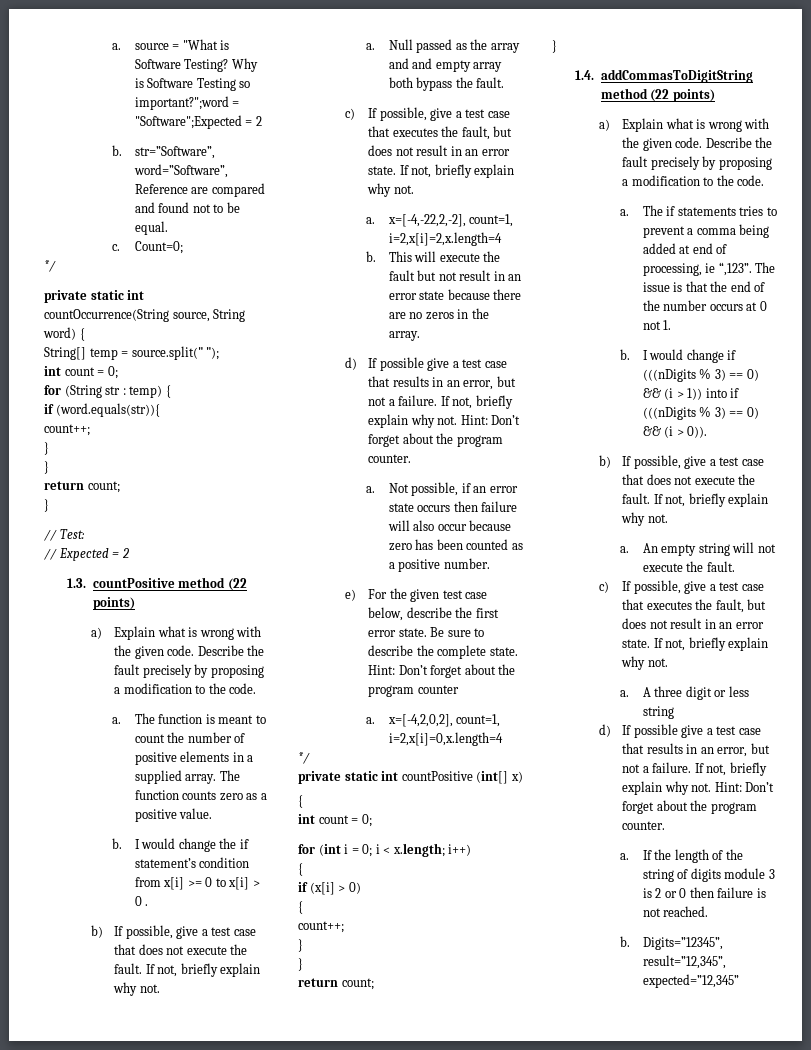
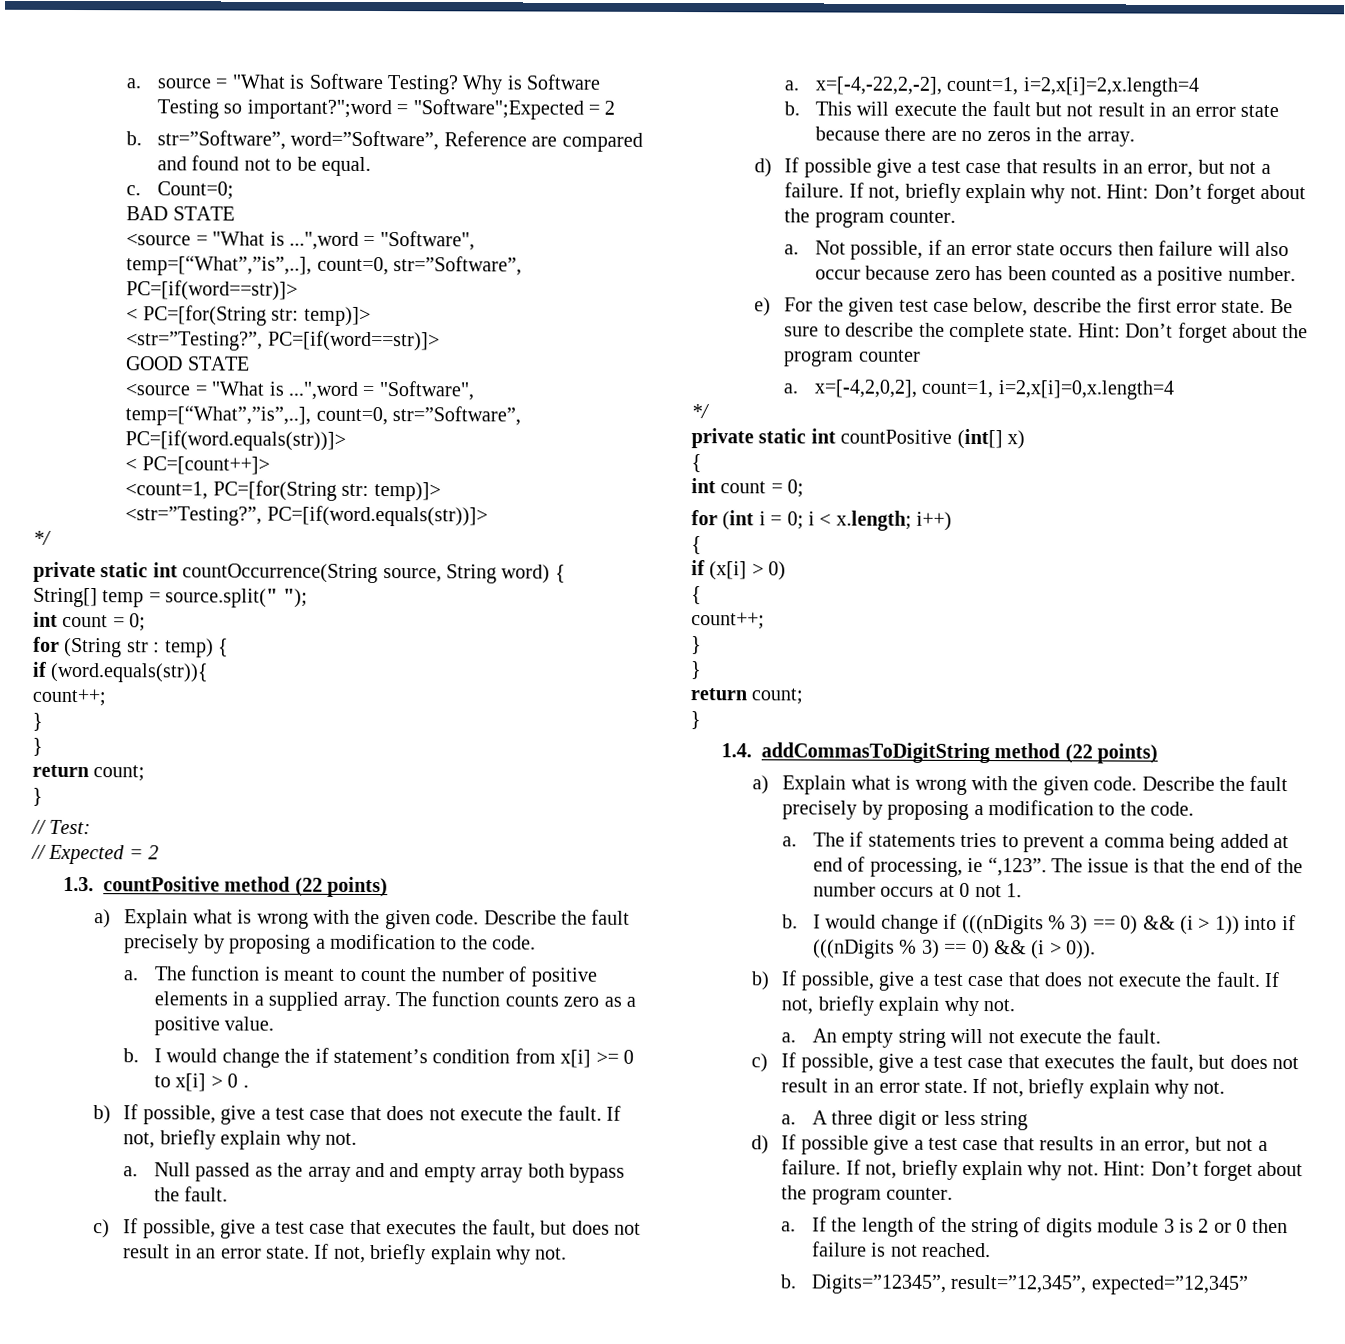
+ BAD STATE
+ <source = "What is ...",word = "Software", temp=[“What”,”is”,..], count=0, str=”Software”, PC=[if(word==str)]>
+ < PC=[for(String str: temp)]>
+ <str=”Testing?”, PC=[if(word==str)]>
+ GOOD STATE
+ <source = "What is ...",word = "Software", temp=[“What”,”is”,..], count=0, str=”Software”, PC=[if(word.equals(str))]>
+ < PC=[count++]>
+ <count=1, PC=[for(String str: temp)]>
+ <str=”Testing?”, PC=[if(word.equals(str))]>

